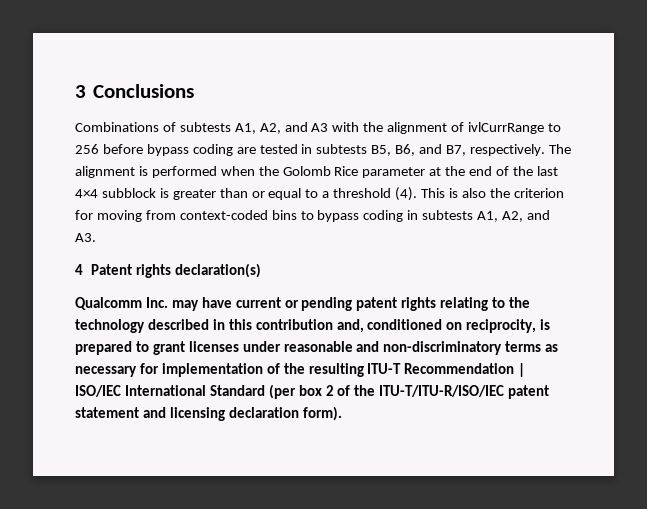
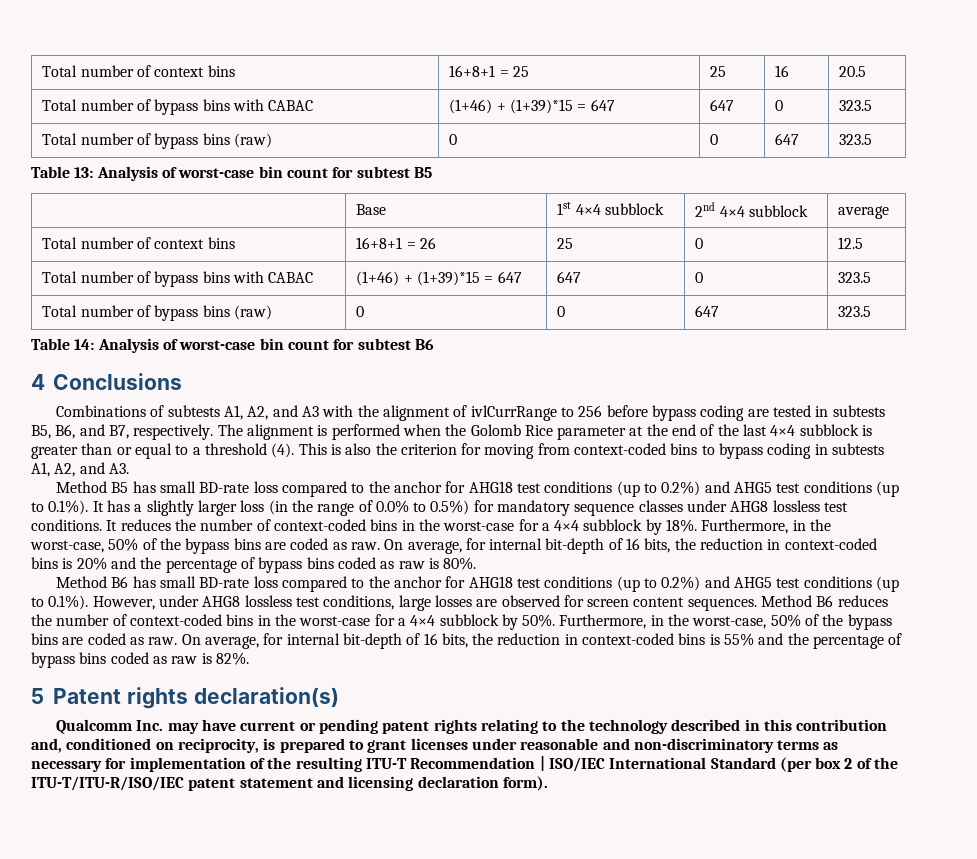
- 3 Conclusions
+ Total number of context bins | 16+8+1 = 25 | 25 | 16 | 20.5
+ Total number of bypass bins with CABAC | (1+46) + (1+39)*15 = 647 | 647 | 0 | 323.5
+ Total number of bypass bins (raw) | 0 | 0 | 647 | 323.5
+ Table 13: Analysis of worst-case bin count for subtest B5
+ | Base | 1st 4×4 subblock | 2nd 4×4 subblock | average
+ Total number of context bins | 16+8+1 = 26 | 25 | 0 | 12.5
+ Total number of bypass bins with CABAC | (1+46) + (1+39)*15 = 647 | 647 | 0 | 323.5
+ Total number of bypass bins (raw) | 0 | 0 | 647 | 323.5
+ Table 14: Analysis of worst-case bin count for subtest B6
+ 4 Conclusions
- 4 Patent rights declaration(s)
+ Method B5 has small BD-rate loss compared to the anchor for AHG18 test conditions (up to 0.2%) and AHG5 test conditions (up to 0.1%). It has a slightly larger loss (in the range of 0.0% to 0.5%) for mandatory sequence classes under AHG8 lossless test conditions. It reduces the number of context-coded bins in the worst-case for a 4×4 subblock by 18%. Furthermore, in the worst-case, 50% of the bypass bins are coded as raw. On average, for internal bit-depth of 16 bits, the reduction in context-coded bins is 20% and the percentage of bypass bins coded as raw is 80%.
+ Method B6 has small BD-rate loss compared to the anchor for AHG18 test conditions (up to 0.2%) and AHG5 test conditions (up to 0.1%). However, under AHG8 lossless test conditions, large losses are observed for screen content sequences. Method B6 reduces the number of context-coded bins in the worst-case for a 4×4 subblock by 50%. Furthermore, in the worst-case, 50% of the bypass bins are coded as raw. On average, for internal bit-depth of 16 bits, the reduction in context-coded bins is 55% and the percentage of bypass bins coded as raw is 82%.
+ 5 Patent rights declaration(s)

